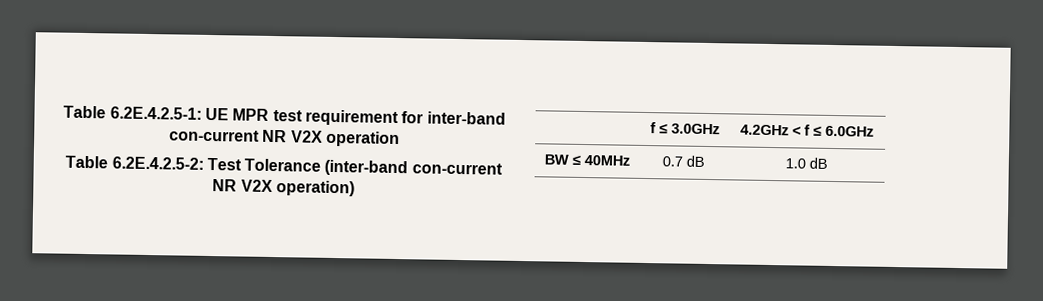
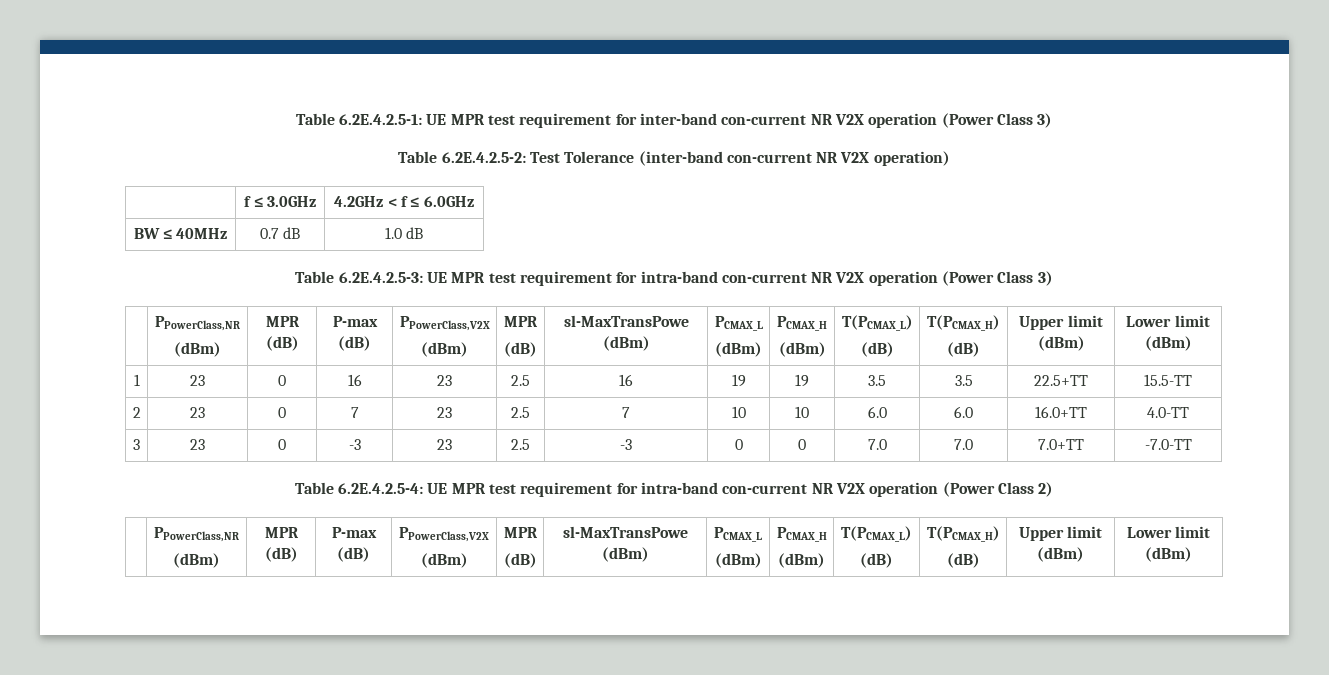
- Table 6.2E.4.2.5-1: UE MPR test requirement for inter-band con-current NR V2X operation
+ Table 6.2E.4.2.5-1: UE MPR test requirement for inter-band con-current NR V2X operation (Power Class 3)
+ Table 6.2E.4.2.5-3: UE MPR test requirement for intra-band con-current NR V2X operation (Power Class 3)
+ | PPowerClass,NR
+ (dBm) | MPR (dB) | P-max (dB) | PPowerClass,V2X
+ (dBm) | MPR
+ (dB) | sl-MaxTransPowe (dBm) | PCMAX_L
+ (dBm) | PCMAX_H
+ (dBm) | T(PCMAX_L)
+ (dB) | T(PCMAX_H)
+ (dB) | Upper limit (dBm) | Lower limit (dBm)
+ 1 | 23 | 0 | 16 | 23 | 2.5 | 16 | 19 | 19 | 3.5 | 3.5 | 22.5+TT | 15.5-TT
+ 2 | 23 | 0 | 7 | 23 | 2.5 | 7 | 10 | 10 | 6.0 | 6.0 | 16.0+TT | 4.0-TT
+ 3 | 23 | 0 | -3 | 23 | 2.5 | -3 | 0 | 0 | 7.0 | 7.0 | 7.0+TT | -7.0-TT
+ Table 6.2E.4.2.5-4: UE MPR test requirement for intra-band con-current NR V2X operation (Power Class 2)
+ | PPowerClass,NR
+ (dBm) | MPR (dB) | P-max (dB) | PPowerClass,V2X
+ (dBm) | MPR
+ (dB) | sl-MaxTransPowe (dBm) | PCMAX_L
+ (dBm) | PCMAX_H
+ (dBm) | T(PCMAX_L)
+ (dB) | T(PCMAX_H)
+ (dB) | Upper limit (dBm) | Lower limit (dBm)

